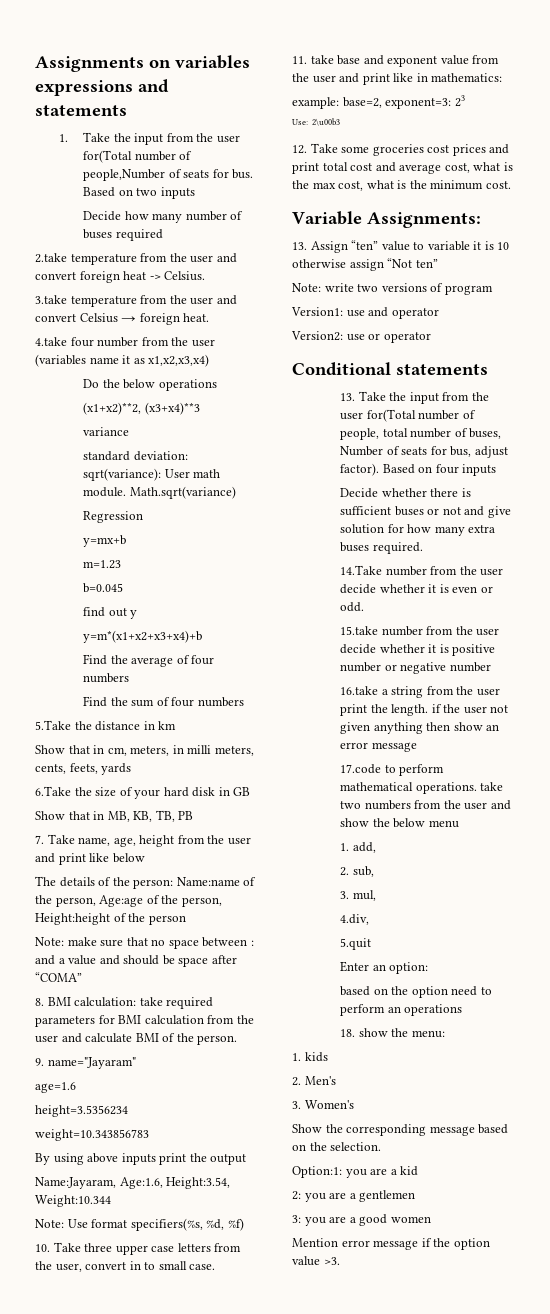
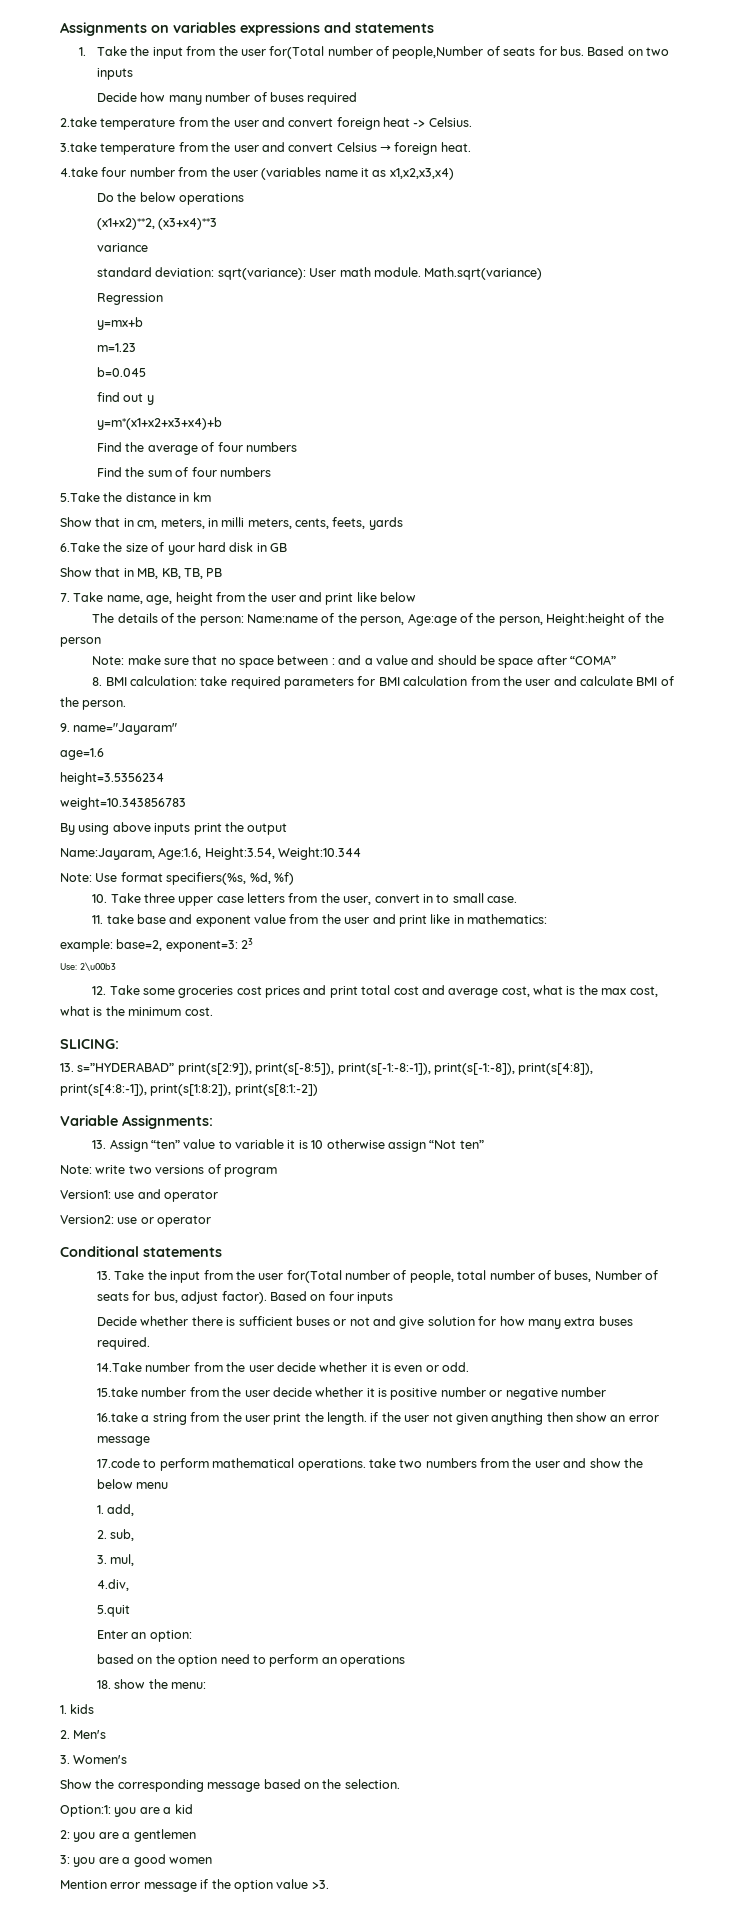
+ SLICING:
+ 13. s=”HYDERABAD” print(s[2:9]), print(s[-8:5]), print(s[-1:-8:-1]), print(s[-1:-8]), print(s[4:8]), print(s[4:8:-1]), print(s[1:8:2]), print(s[8:1:-2])

